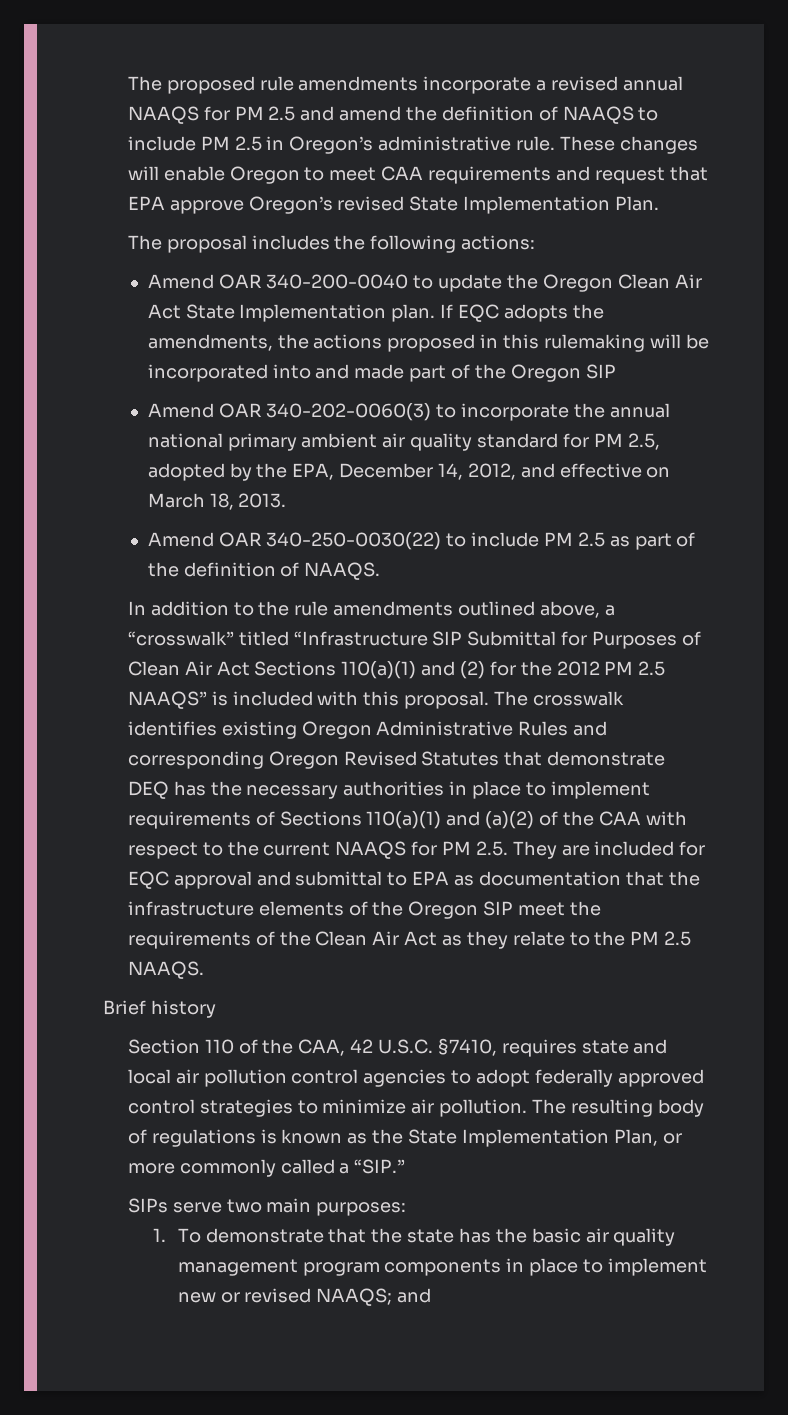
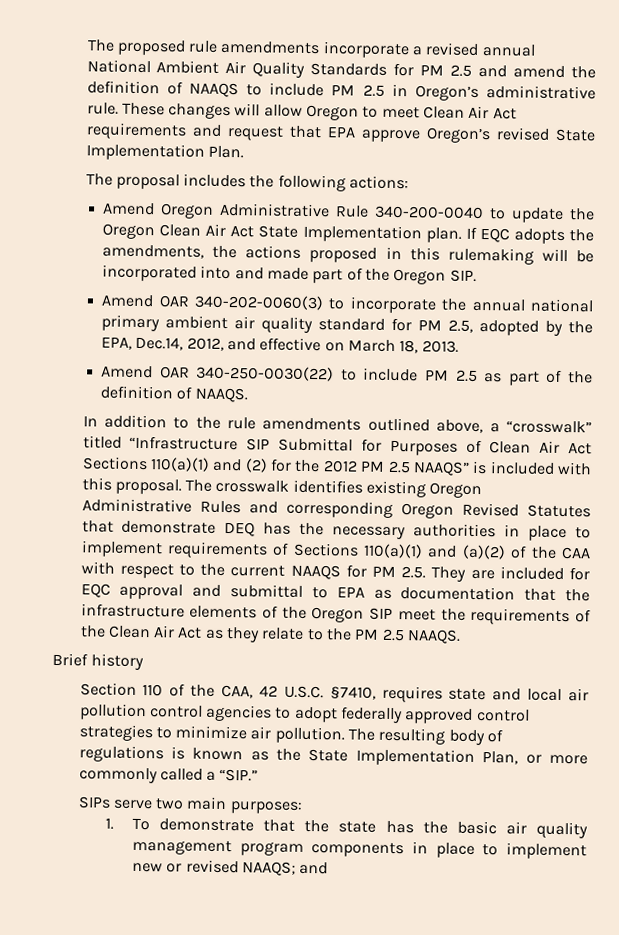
- The proposed rule amendments incorporate a revised annual NAAQS for PM 2.5 and amend the definition of NAAQS to include PM 2.5 in Oregon’s administrative rule.
+ The proposed rule amendments incorporate a revised annual National Ambient Air Quality Standards for PM 2.5 and amend the definition of NAAQS to include PM 2.5 in Oregon’s administrative rule.
- These changes will enable Oregon to meet CAA requirements and request that EPA approve Oregon’s revised State Implementation Plan.
+ These changes will allow Oregon to meet Clean Air Act requirements and request that EPA approve Oregon’s revised State Implementation Plan.
- Amend OAR 340-200-0040 to update the Oregon Clean Air Act State Implementation plan.
+ Amend Oregon Administrative Rule 340-200-0040 to update the Oregon Clean Air Act State Implementation plan.
- If EQC adopts the amendments, the actions proposed in this rulemaking will be incorporated into and made part of the Oregon SIP
+ If EQC adopts the amendments, the actions proposed in this rulemaking will be incorporated into and made part of the Oregon SIP.
- Amend OAR 340-202-0060(3) to incorporate the annual national primary ambient air quality standard for PM 2.5, adopted by the EPA, December 14, 2012, and effective on March 18, 2013.
+ Amend OAR 340-202-0060(3) to incorporate the annual national primary ambient air quality standard for PM 2.5, adopted by the EPA, Dec.14, 2012, and effective on March 18, 2013.

